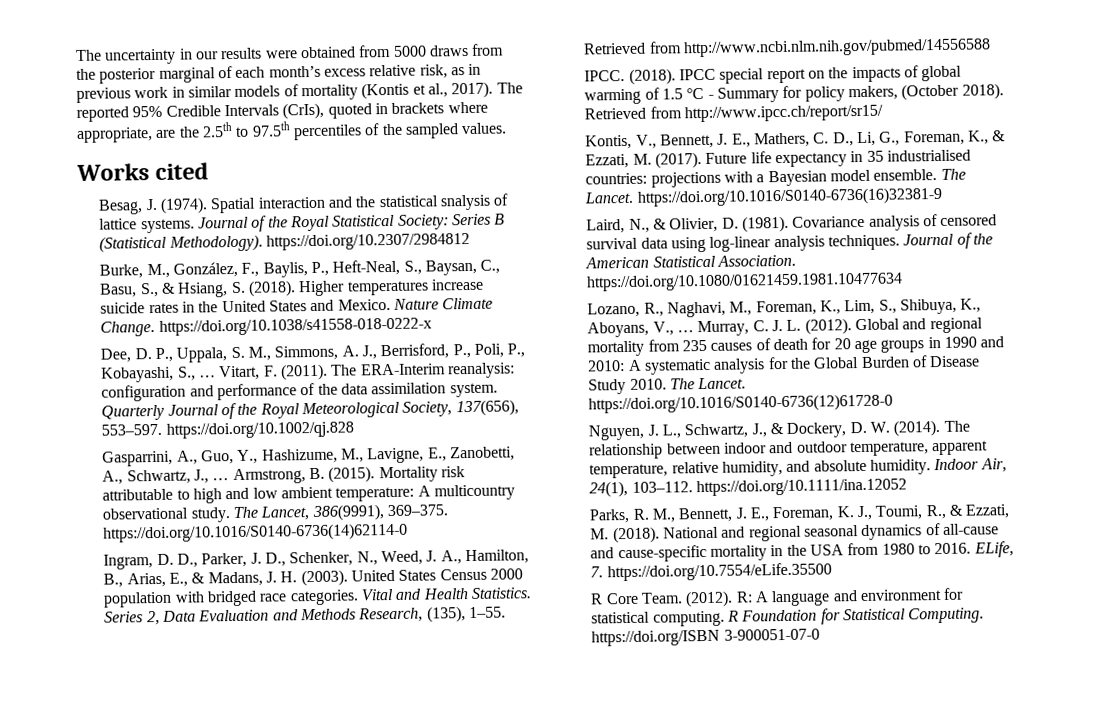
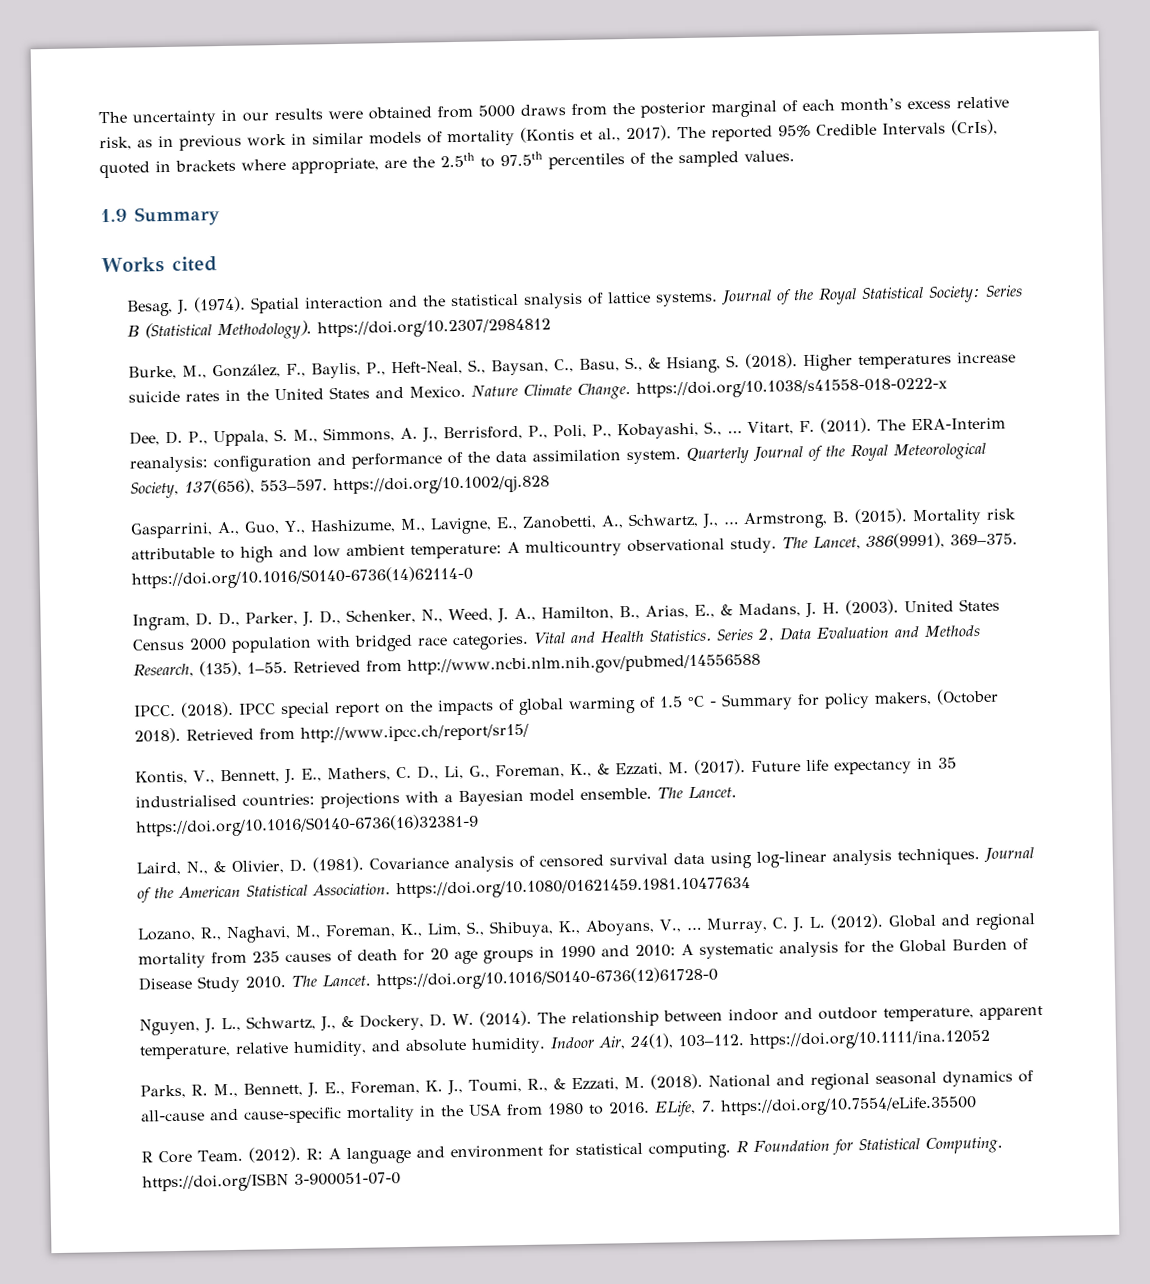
+ 1.9 Summary

